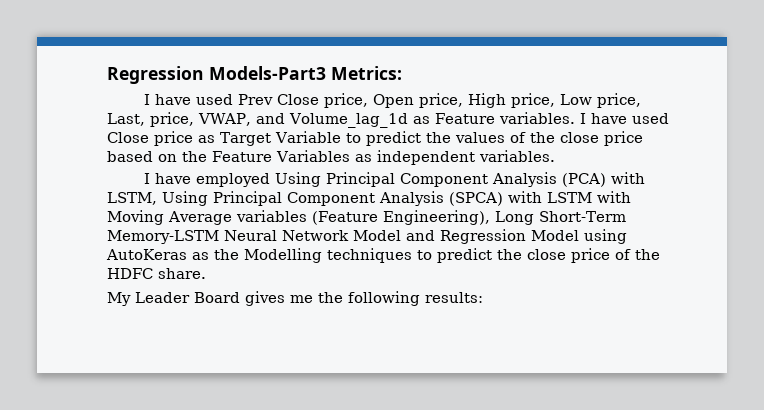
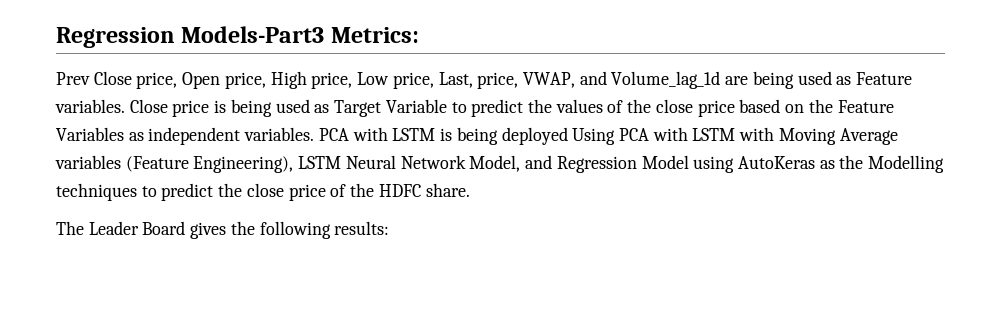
- I have used Prev Close price, Open price, High price, Low price, Last, price, VWAP, and Volume_lag_1d as Feature variables. I have used Close price as Target Variable to predict the values of the close price based on the Feature Variables as independent variables.
- I have employed Using Principal Component Analysis (PCA) with LSTM, Using Principal Component Analysis (SPCA) with LSTM with Moving Average variables (Feature Engineering), Long Short-Term Memory-LSTM Neural Network Model and Regression Model using AutoKeras as the Modelling techniques to predict the close price of the HDFC share.
+ Prev Close price, Open price, High price, Low price, Last, price, VWAP, and Volume_lag_1d are being used as Feature variables. Close price is being used as Target Variable to predict the values of the close price based on the Feature Variables as independent variables. PCA with LSTM is being deployed Using PCA with LSTM with Moving Average variables (Feature Engineering), LSTM Neural Network Model, and Regression Model using AutoKeras as the Modelling techniques to predict the close price of the HDFC share.
- My Leader Board gives me the following results:
+ The Leader Board gives the following results:

